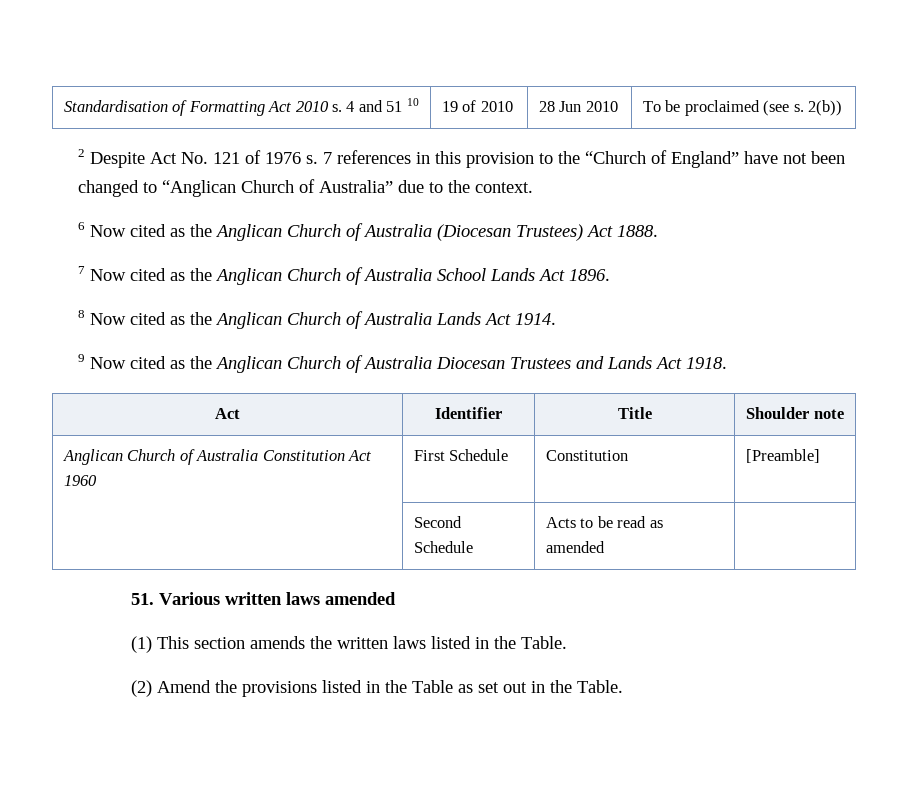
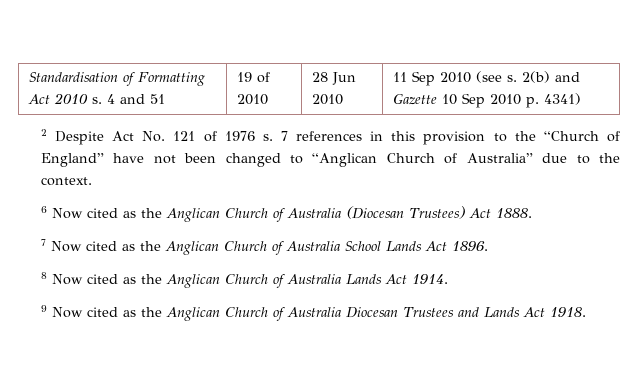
- Standardisation of Formatting Act 2010 s. 4 and 51 10 | 19 of 2010 | 28 Jun 2010 | To be proclaimed (see s. 2(b))
+ Standardisation of Formatting Act 2010 s. 4 and 51 | 19 of 2010 | 28 Jun 2010 | 11 Sep 2010 (see s. 2(b) and Gazette 10 Sep 2010 p. 4341)
- Act | Identifier | Title | Shoulder note
- Anglican Church of Australia Constitution Act 1960 | First Schedule | Constitution | [Preamble]
- | Second Schedule | Acts to be read as amended |
- 51. Various written laws amended
- (1) This section amends the written laws listed in the Table.
- (2) Amend the provisions listed in the Table as set out in the Table.

